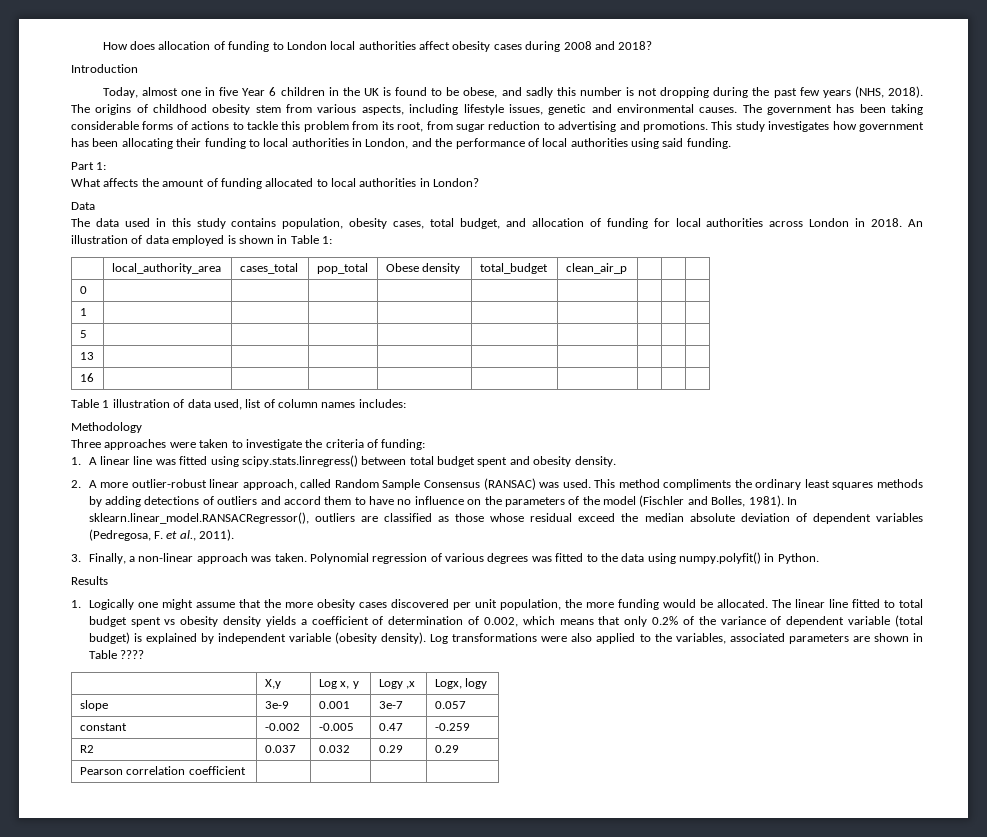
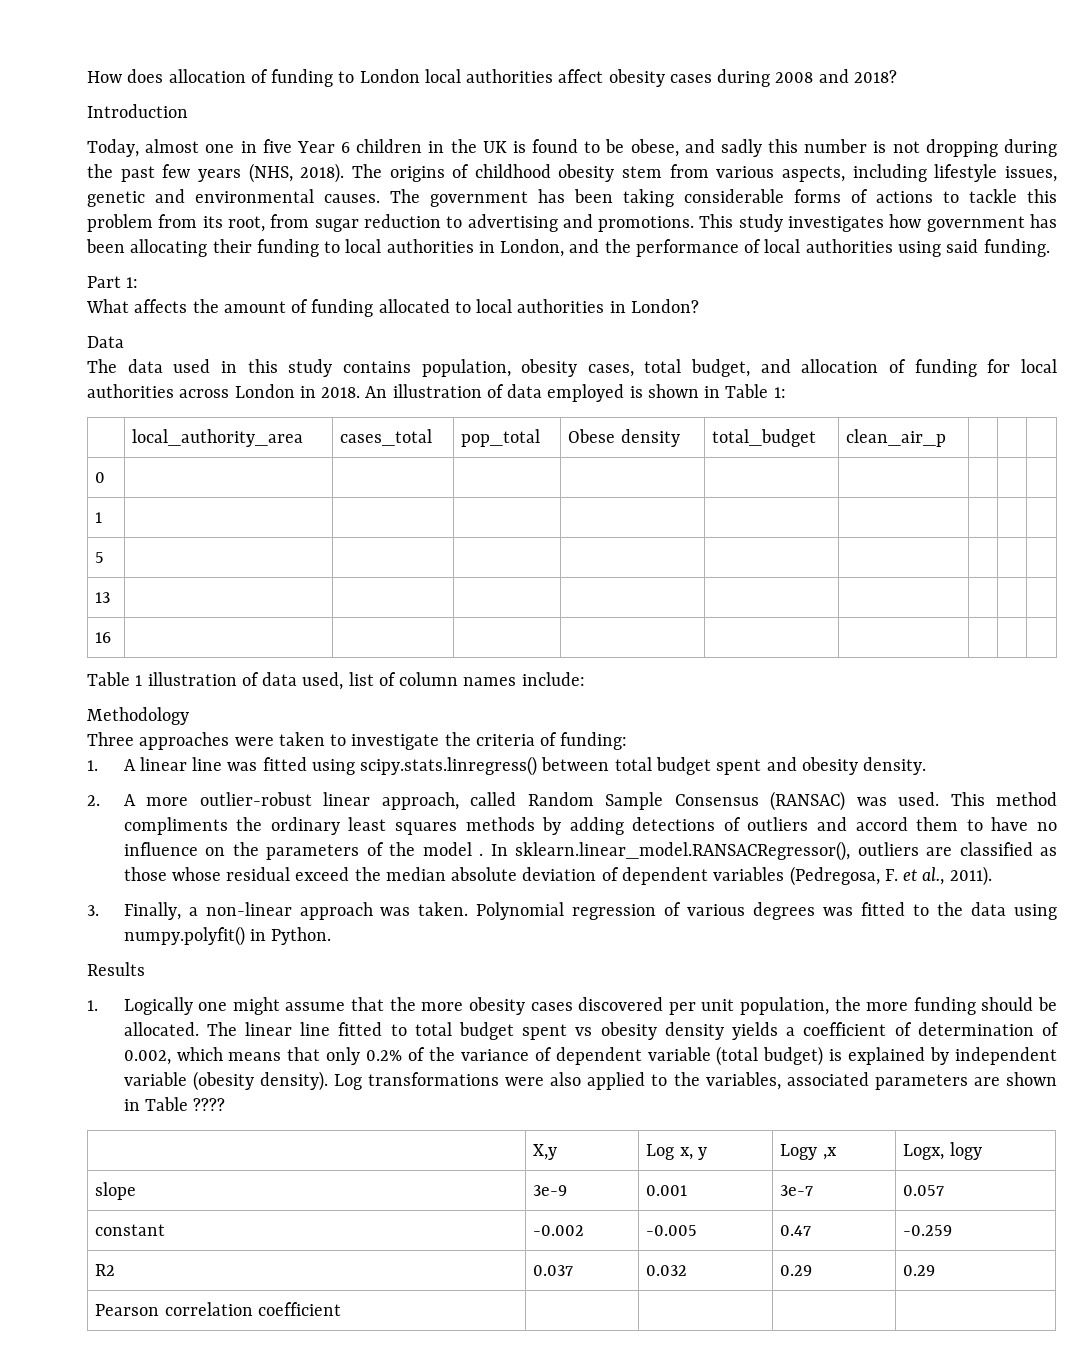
- Table 1 illustration of data used, list of column names includes:
+ Table 1 illustration of data used, list of column names include:
- This method compliments the ordinary least squares methods by adding detections of outliers and accord them to have no influence on the parameters of the model (Fischler and Bolles, 1981).
+ This method compliments the ordinary least squares methods by adding detections of outliers and accord them to have no influence on the parameters of the model .
- 1. Logically one might assume that the more obesity cases discovered per unit population, the more funding would be allocated.
+ 1. Logically one might assume that the more obesity cases discovered per unit population, the more funding should be allocated.

